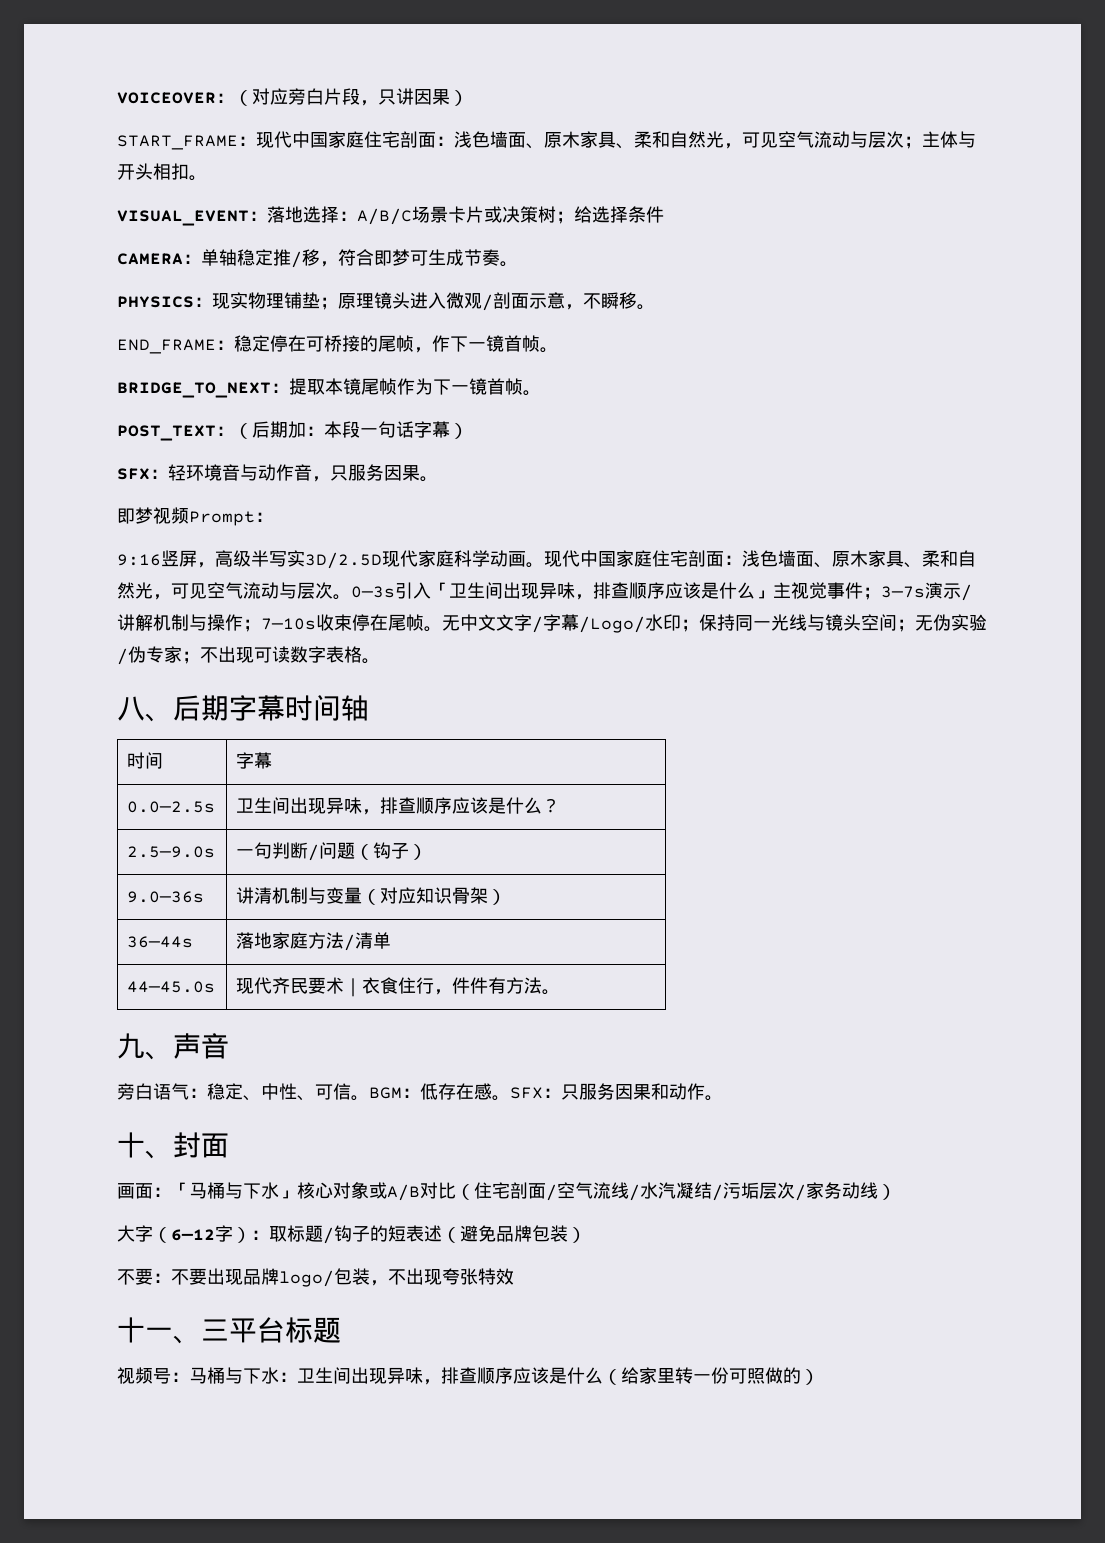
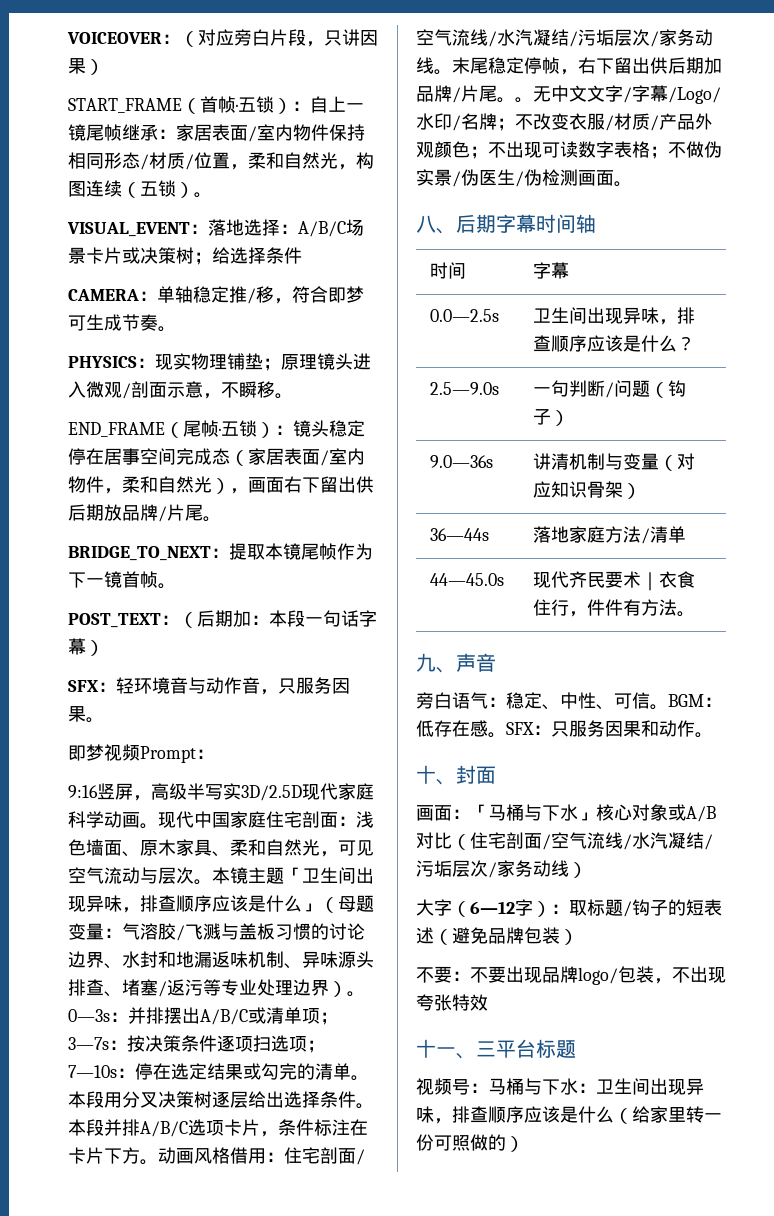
- START_FRAME：现代中国家庭住宅剖面：浅色墙面、原木家具、柔和自然光，可见空气流动与层次；主体与开头相扣。
+ START_FRAME（首帧·五锁）：自上一镜尾帧继承：家居表面/室内物件保持相同形态/材质/位置，柔和自然光，构图连续（五锁）。
- END_FRAME：稳定停在可桥接的尾帧，作下一镜首帧。
+ END_FRAME（尾帧·五锁）：镜头稳定停在居事空间完成态（家居表面/室内物件，柔和自然光），画面右下留出供后期放品牌/片尾。
- 0—3s引入「卫生间出现异味，排查顺序应该是什么」主视觉事件；3—7s演示/讲解机制与操作；7—10s收束停在尾帧。
+ 本镜主题「卫生间出现异味，排查顺序应该是什么」（母题变量：气溶胶/飞溅与盖板习惯的讨论边界、水封和地漏返味机制、异味源头排查、堵塞/返污等专业处理边界）。0—3s：并排摆出A/B/C或清单项；3—7s：按决策条件逐项扫选项；7—10s：停在选定结果或勾完的清单。本段用分叉决策树逐层给出选择条件。本段并排A/B/C选项卡片，条件标注在卡片下方。动画风格借用：住宅剖面/空气流线/水汽凝结/污垢层次/家务动线。末尾稳定停帧，右下留出供后期加品牌/片尾。。
- 无中文文字/字幕/Logo/水印；保持同一光线与镜头空间；无伪实验/伪专家；不出现可读数字表格。
+ 无中文文字/字幕/Logo/水印/名牌；不改变衣服/材质/产品外观颜色；不出现可读数字表格；不做伪实景/伪医生/伪检测画面。

